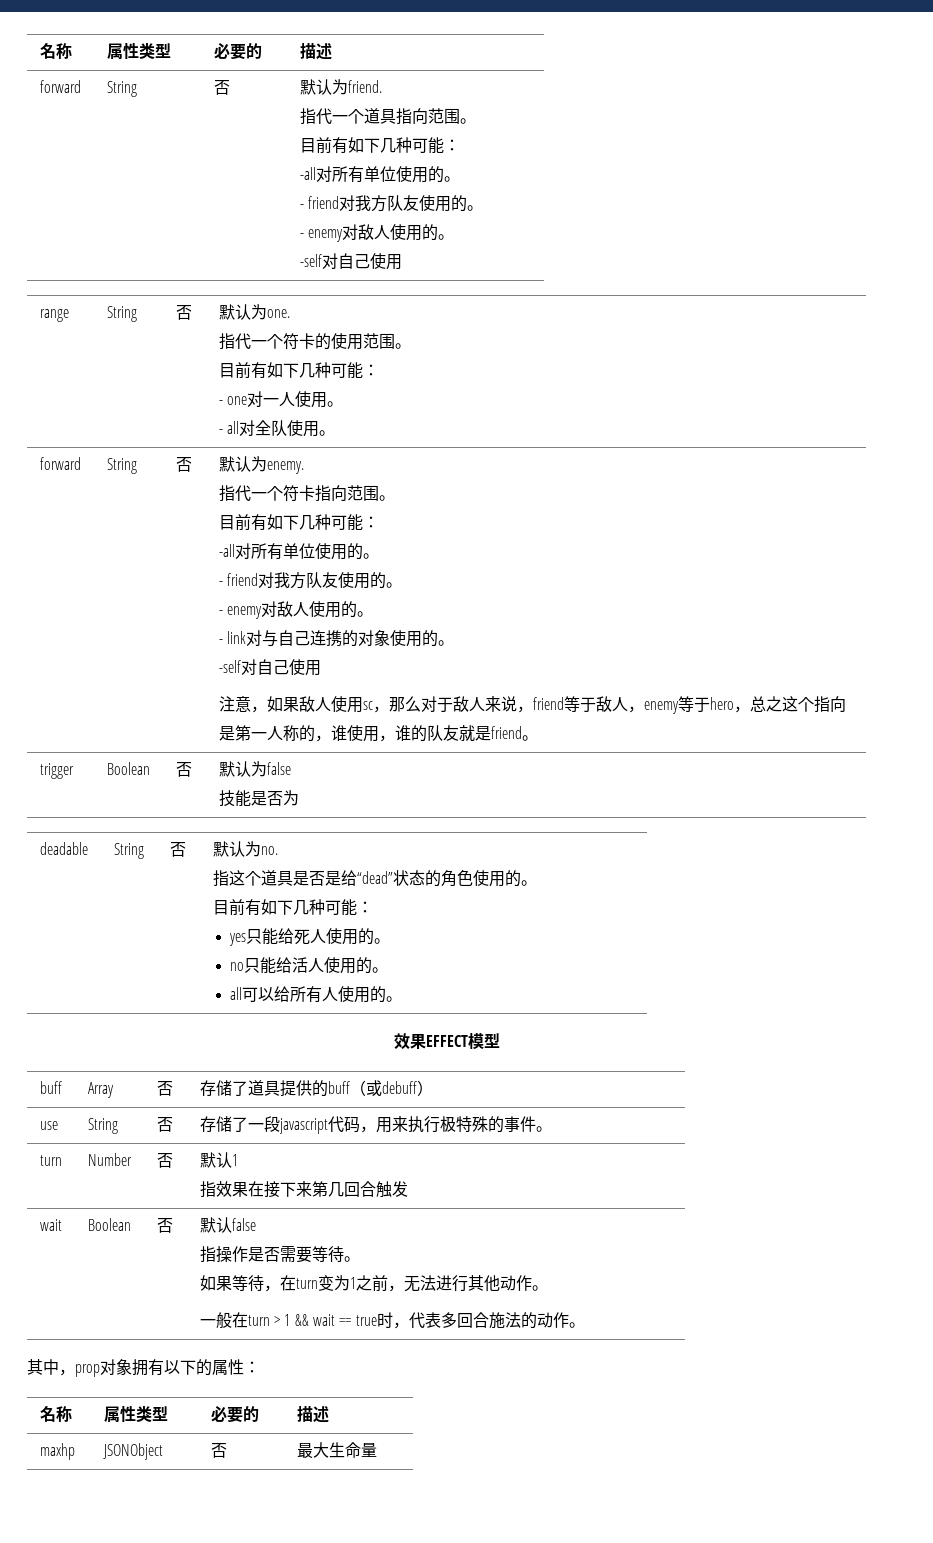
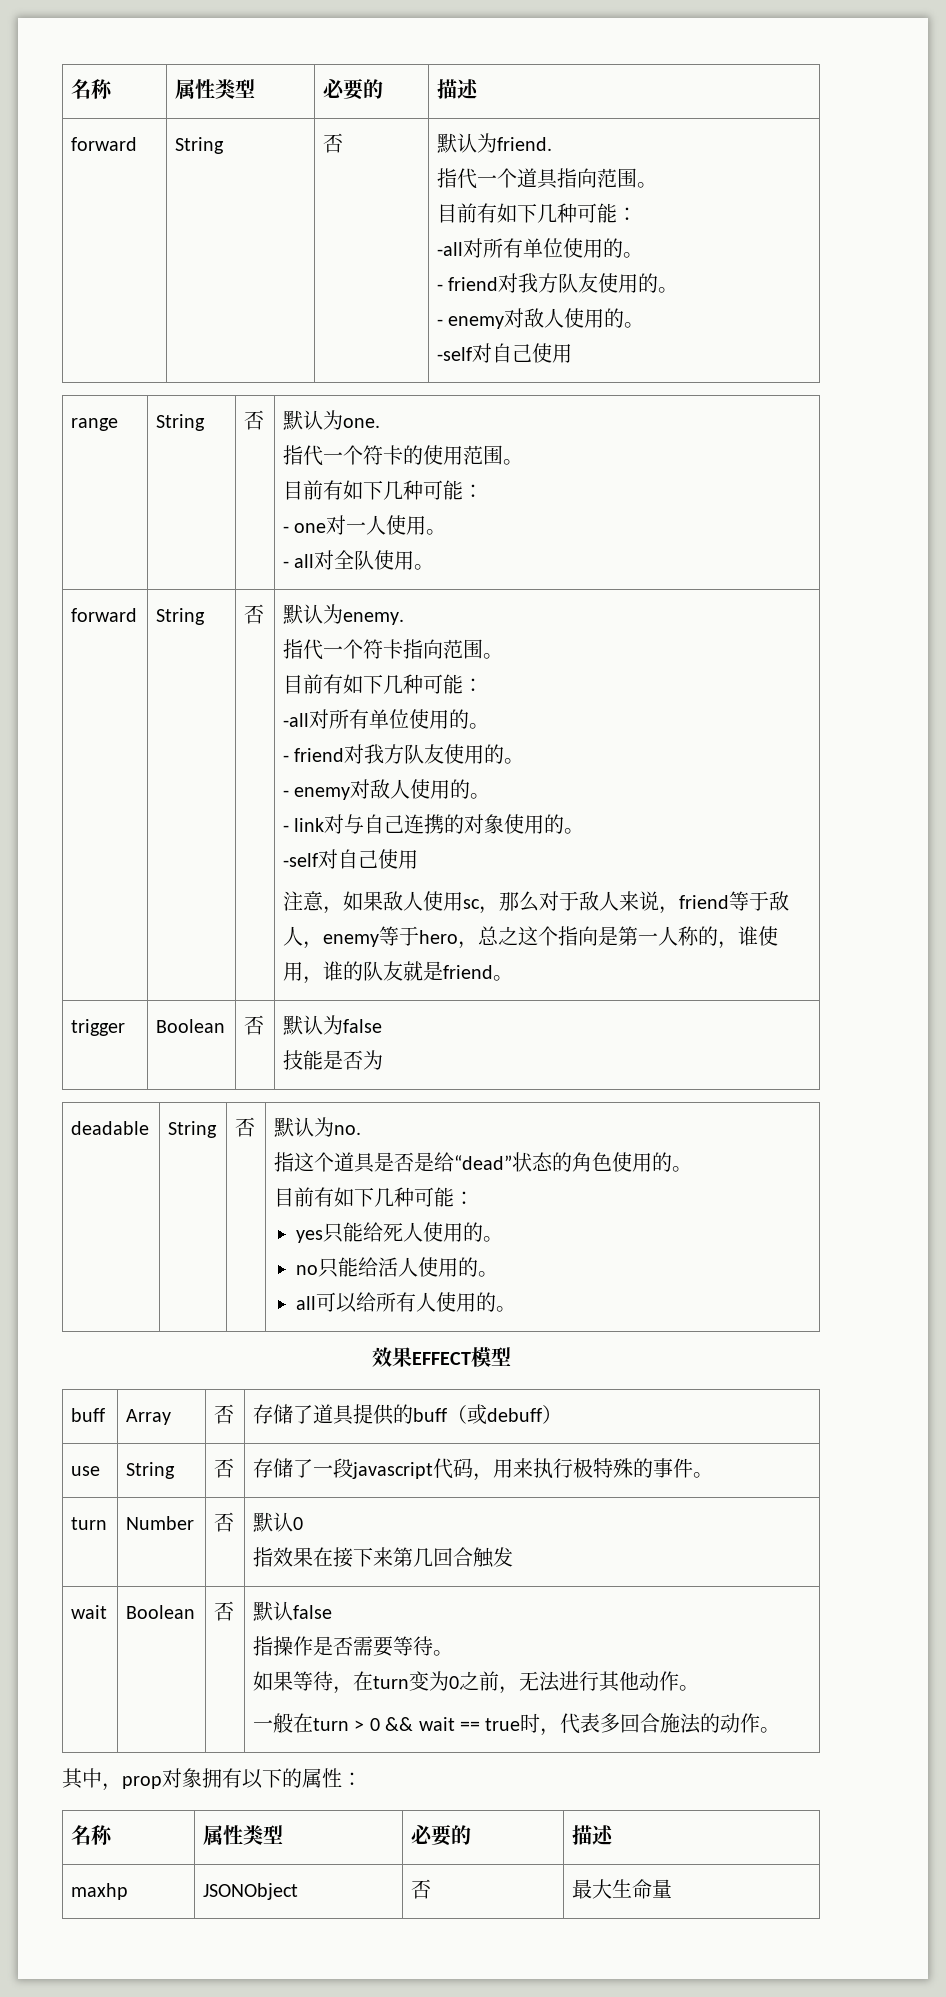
- turn | Number | 否 | 默认1
+ turn | Number | 否 | 默认0
  wait | Boolean | 否 | 默认false
  指操作是否需要等待。
- 如果等待，在turn变为1之前，无法进行其他动作。
- 一般在turn > 1 && wait == true时，代表多回合施法的动作。
+ 如果等待，在turn变为0之前，无法进行其他动作。
+ 一般在turn > 0 && wait == true时，代表多回合施法的动作。

